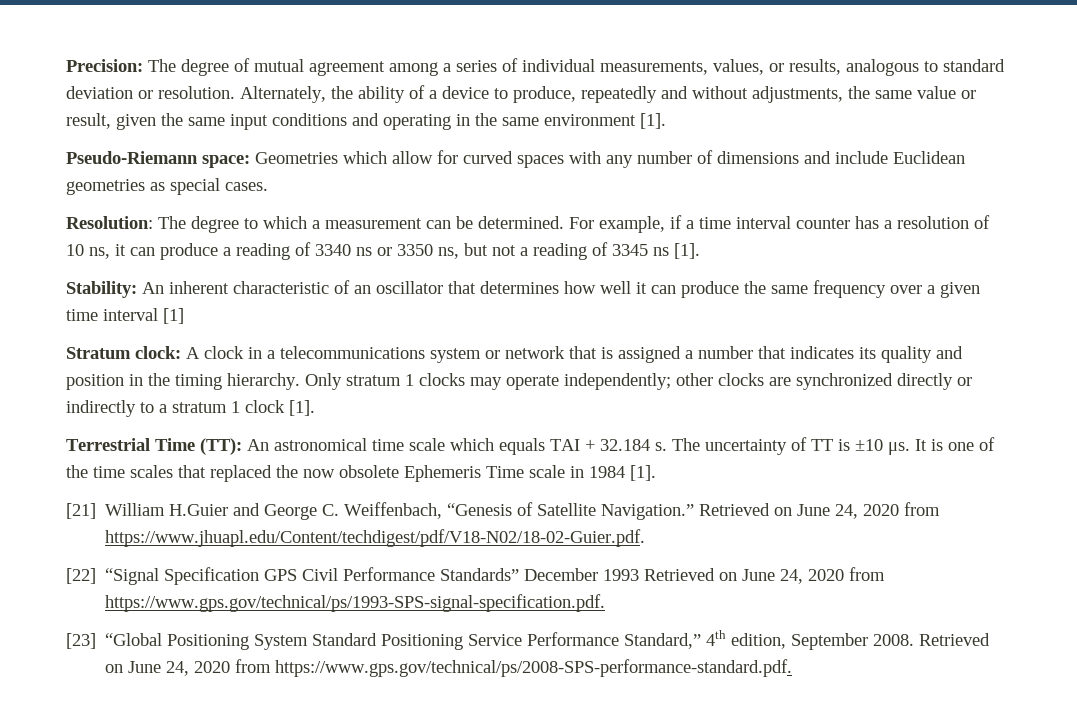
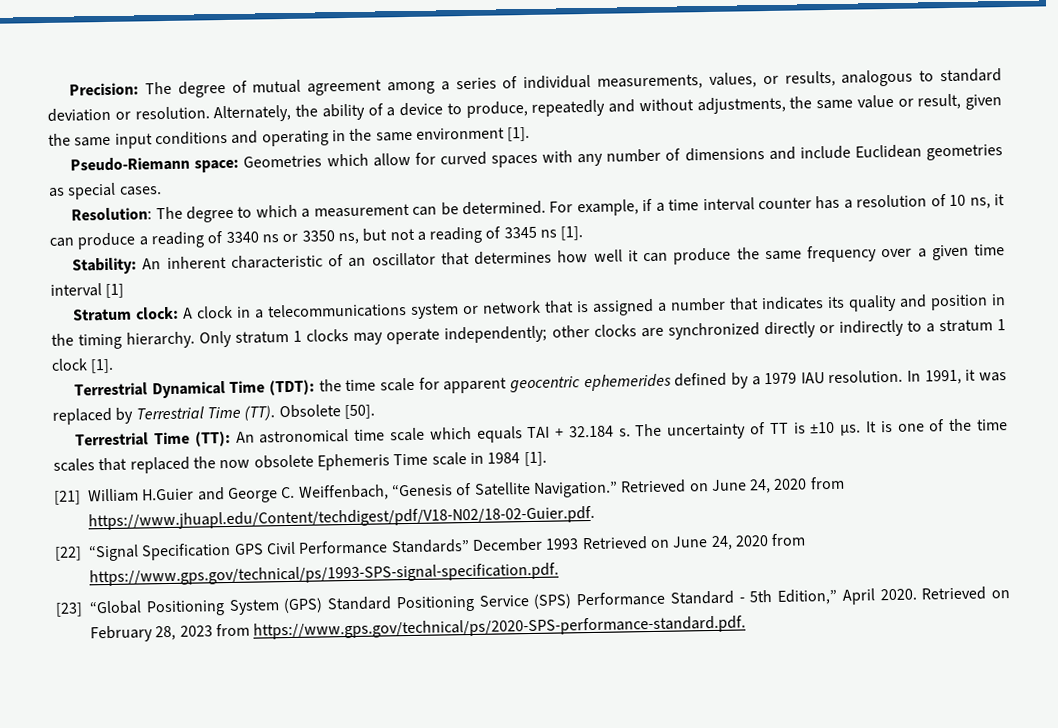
+ Terrestrial Dynamical Time (TDT): the time scale for apparent geocentric ephemerides defined by a 1979 IAU resolution. In 1991, it was replaced by Terrestrial Time (TT). Obsolete [50].
- [23] “Global Positioning System Standard Positioning Service Performance Standard,” 4th edition, September 2008. Retrieved on June 24, 2020 from https://www.gps.gov/technical/ps/2008-SPS-performance-standard.pdf.
+ [23] “Global Positioning System (GPS) Standard Positioning Service (SPS) Performance Standard - 5th Edition,” April 2020. Retrieved on February 28, 2023 from https://www.gps.gov/technical/ps/2020-SPS-performance-standard.pdf.

